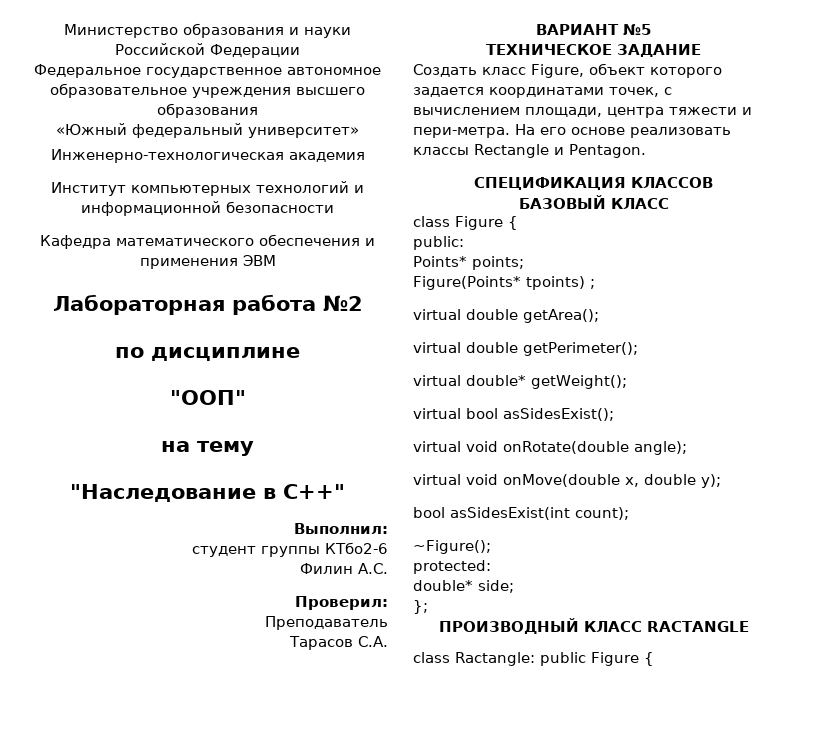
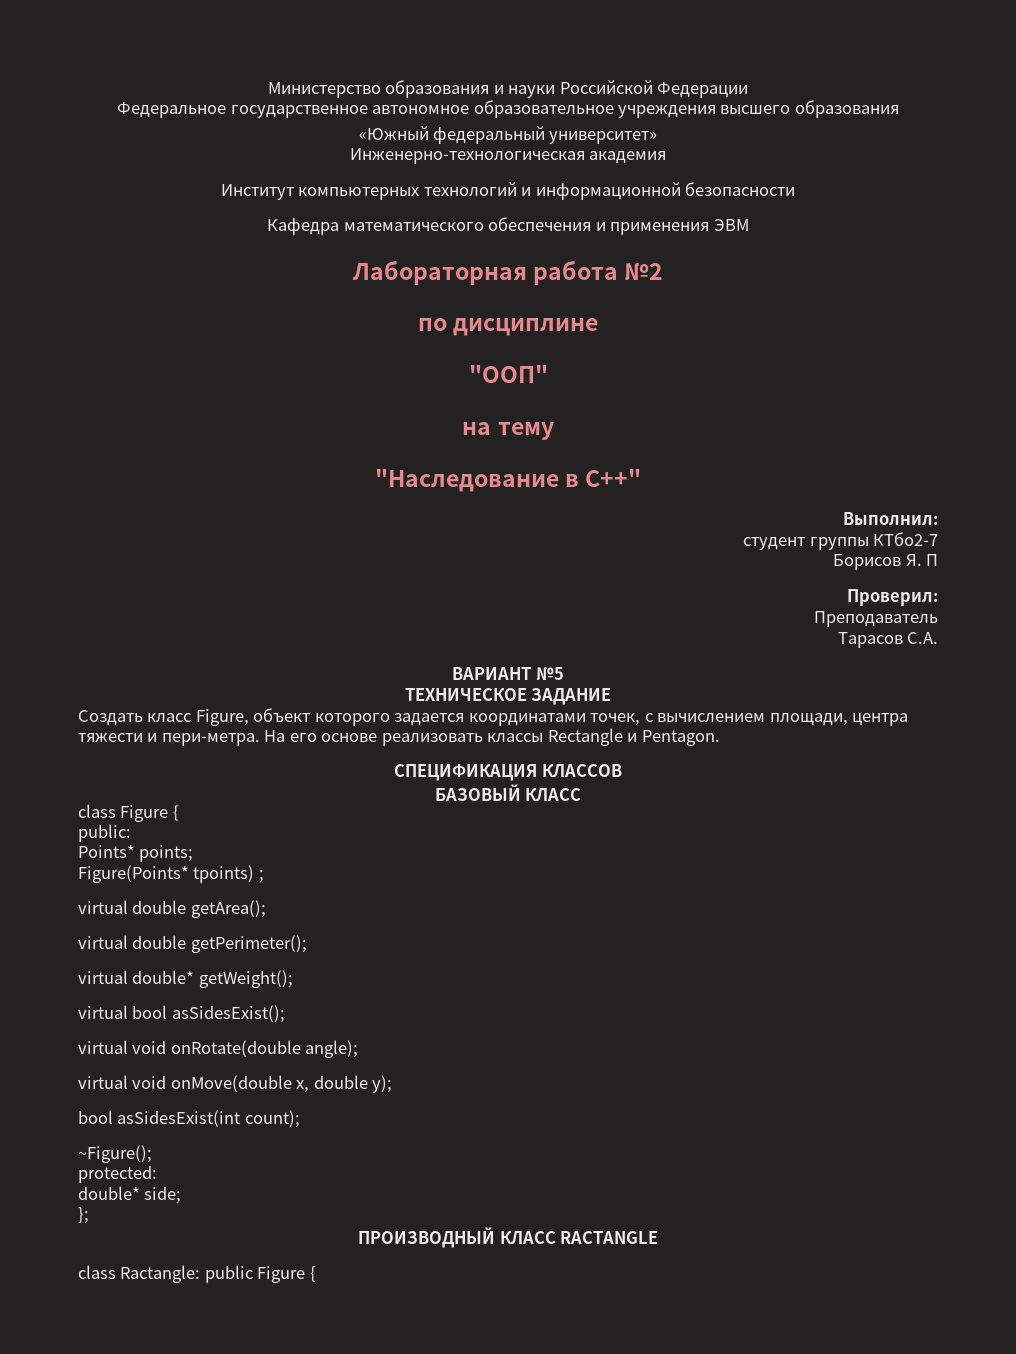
- студент группы КТбо2-6
- Филин А.С.
+ студент группы КТбо2-7
+ Борисов Я. П

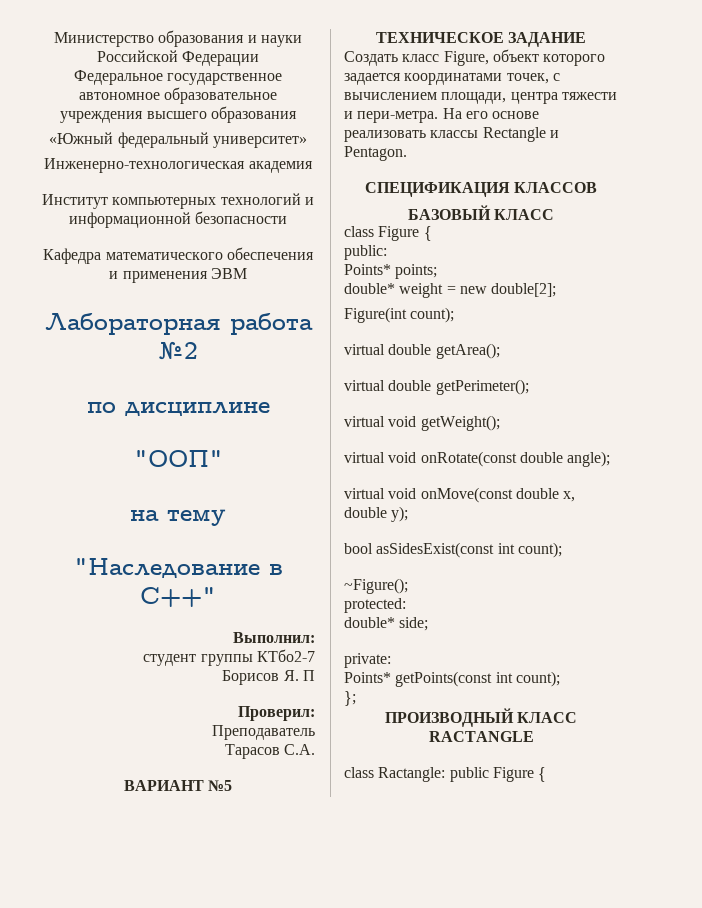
- Figure(Points* tpoints) ;
+ double* weight = new double[2];
+ Figure(int count);
- virtual double* getWeight();
+ virtual void getWeight();
- virtual bool asSidesExist();
- virtual void onRotate(double angle);
+ virtual void onRotate(const double angle);
- virtual void onMove(double x, double y);
+ virtual void onMove(const double x, double y);
- bool asSidesExist(int count);
+ bool asSidesExist(const int count);
+ private:
+ Points* getPoints(const int count);

